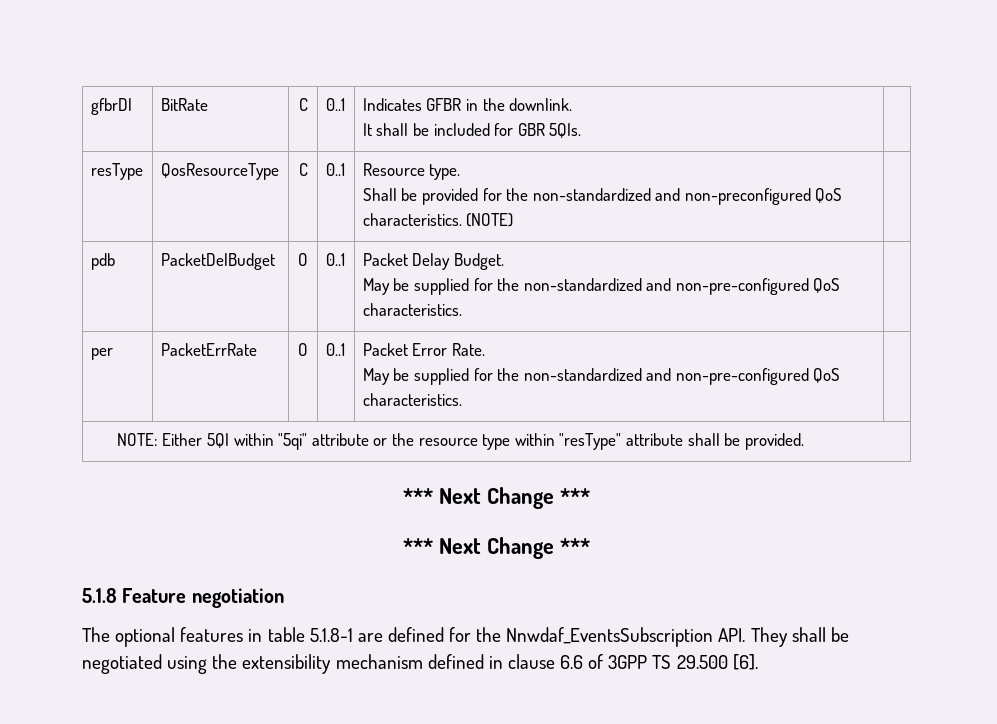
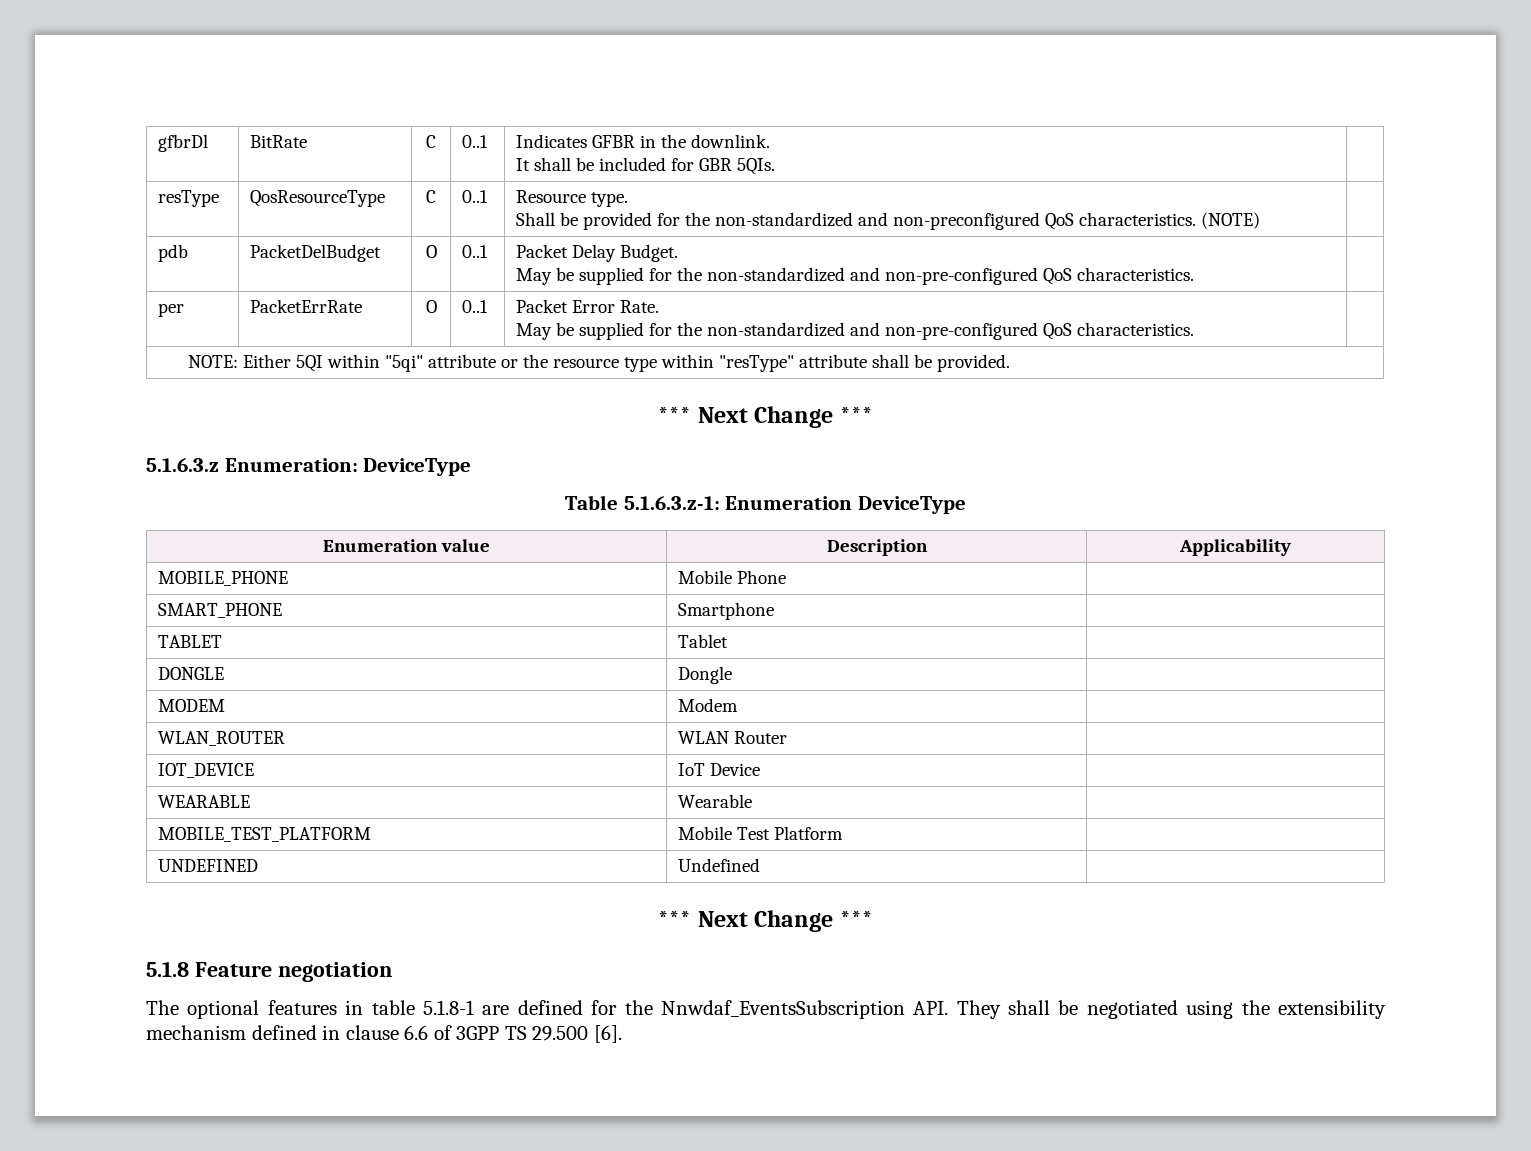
+ 5.1.6.3.z Enumeration: DeviceType
+ Table 5.1.6.3.z-1: Enumeration DeviceType
+ Enumeration value | Description | Applicability
+ MOBILE_PHONE | Mobile Phone |
+ SMART_PHONE | Smartphone |
+ TABLET | Tablet |
+ DONGLE | Dongle |
+ MODEM | Modem |
+ WLAN_ROUTER | WLAN Router |
+ IOT_DEVICE | IoT Device |
+ WEARABLE | Wearable |
+ MOBILE_TEST_PLATFORM | Mobile Test Platform |
+ UNDEFINED | Undefined |

